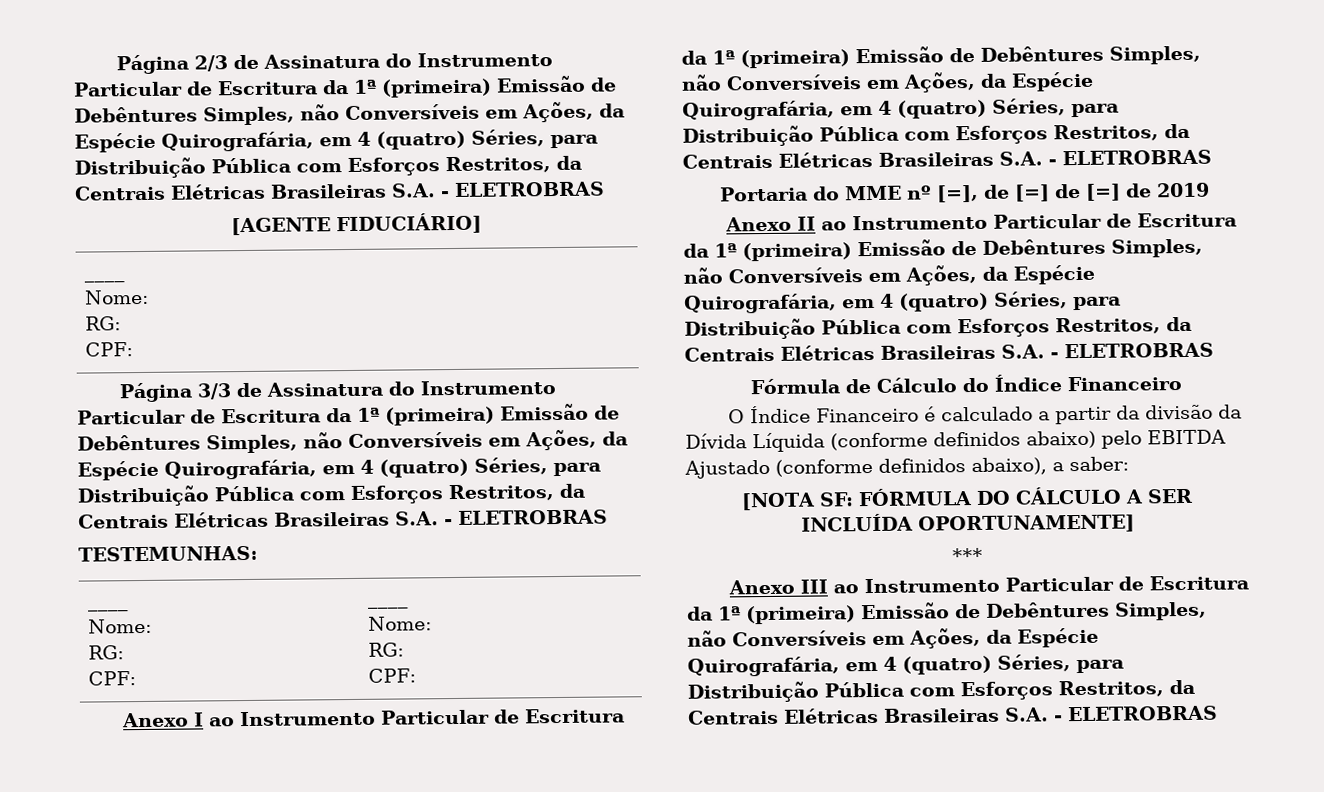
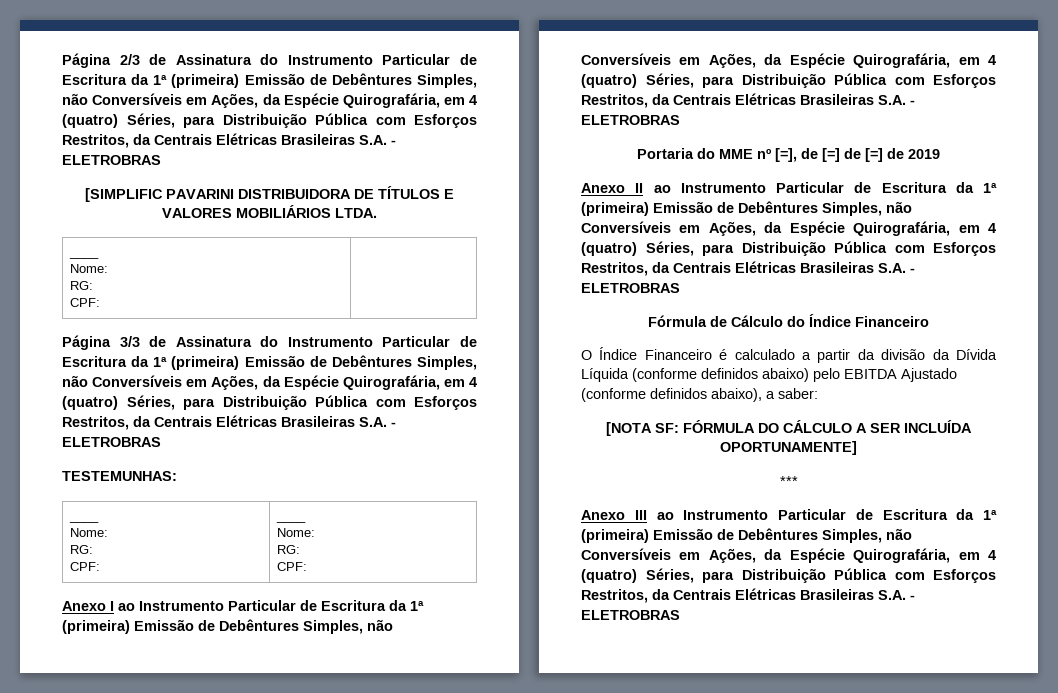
- [AGENTE FIDUCIÁRIO]
+ [SIMPLIFIC PAVARINI DISTRIBUIDORA DE TÍTULOS E VALORES MOBILIÁRIOS LTDA.

